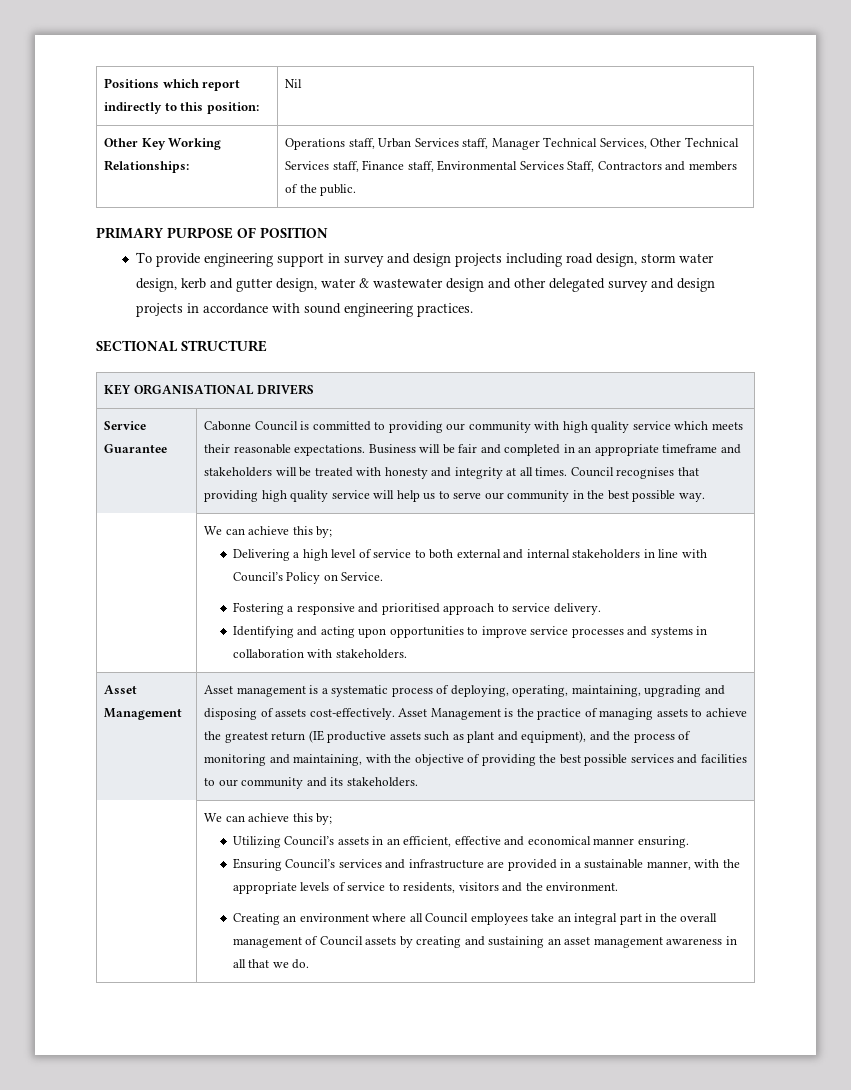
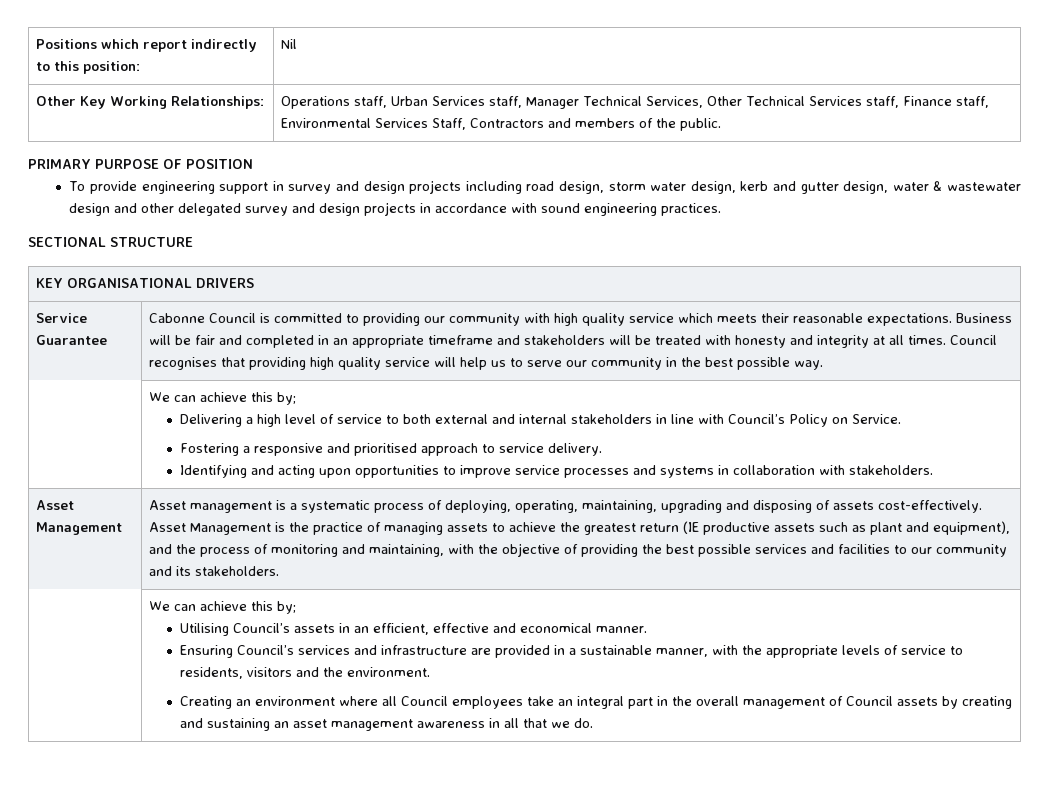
- Utilizing Council’s assets in an efficient, effective and economical manner ensuring.
+ Utilising Council’s assets in an efficient, effective and economical manner.

